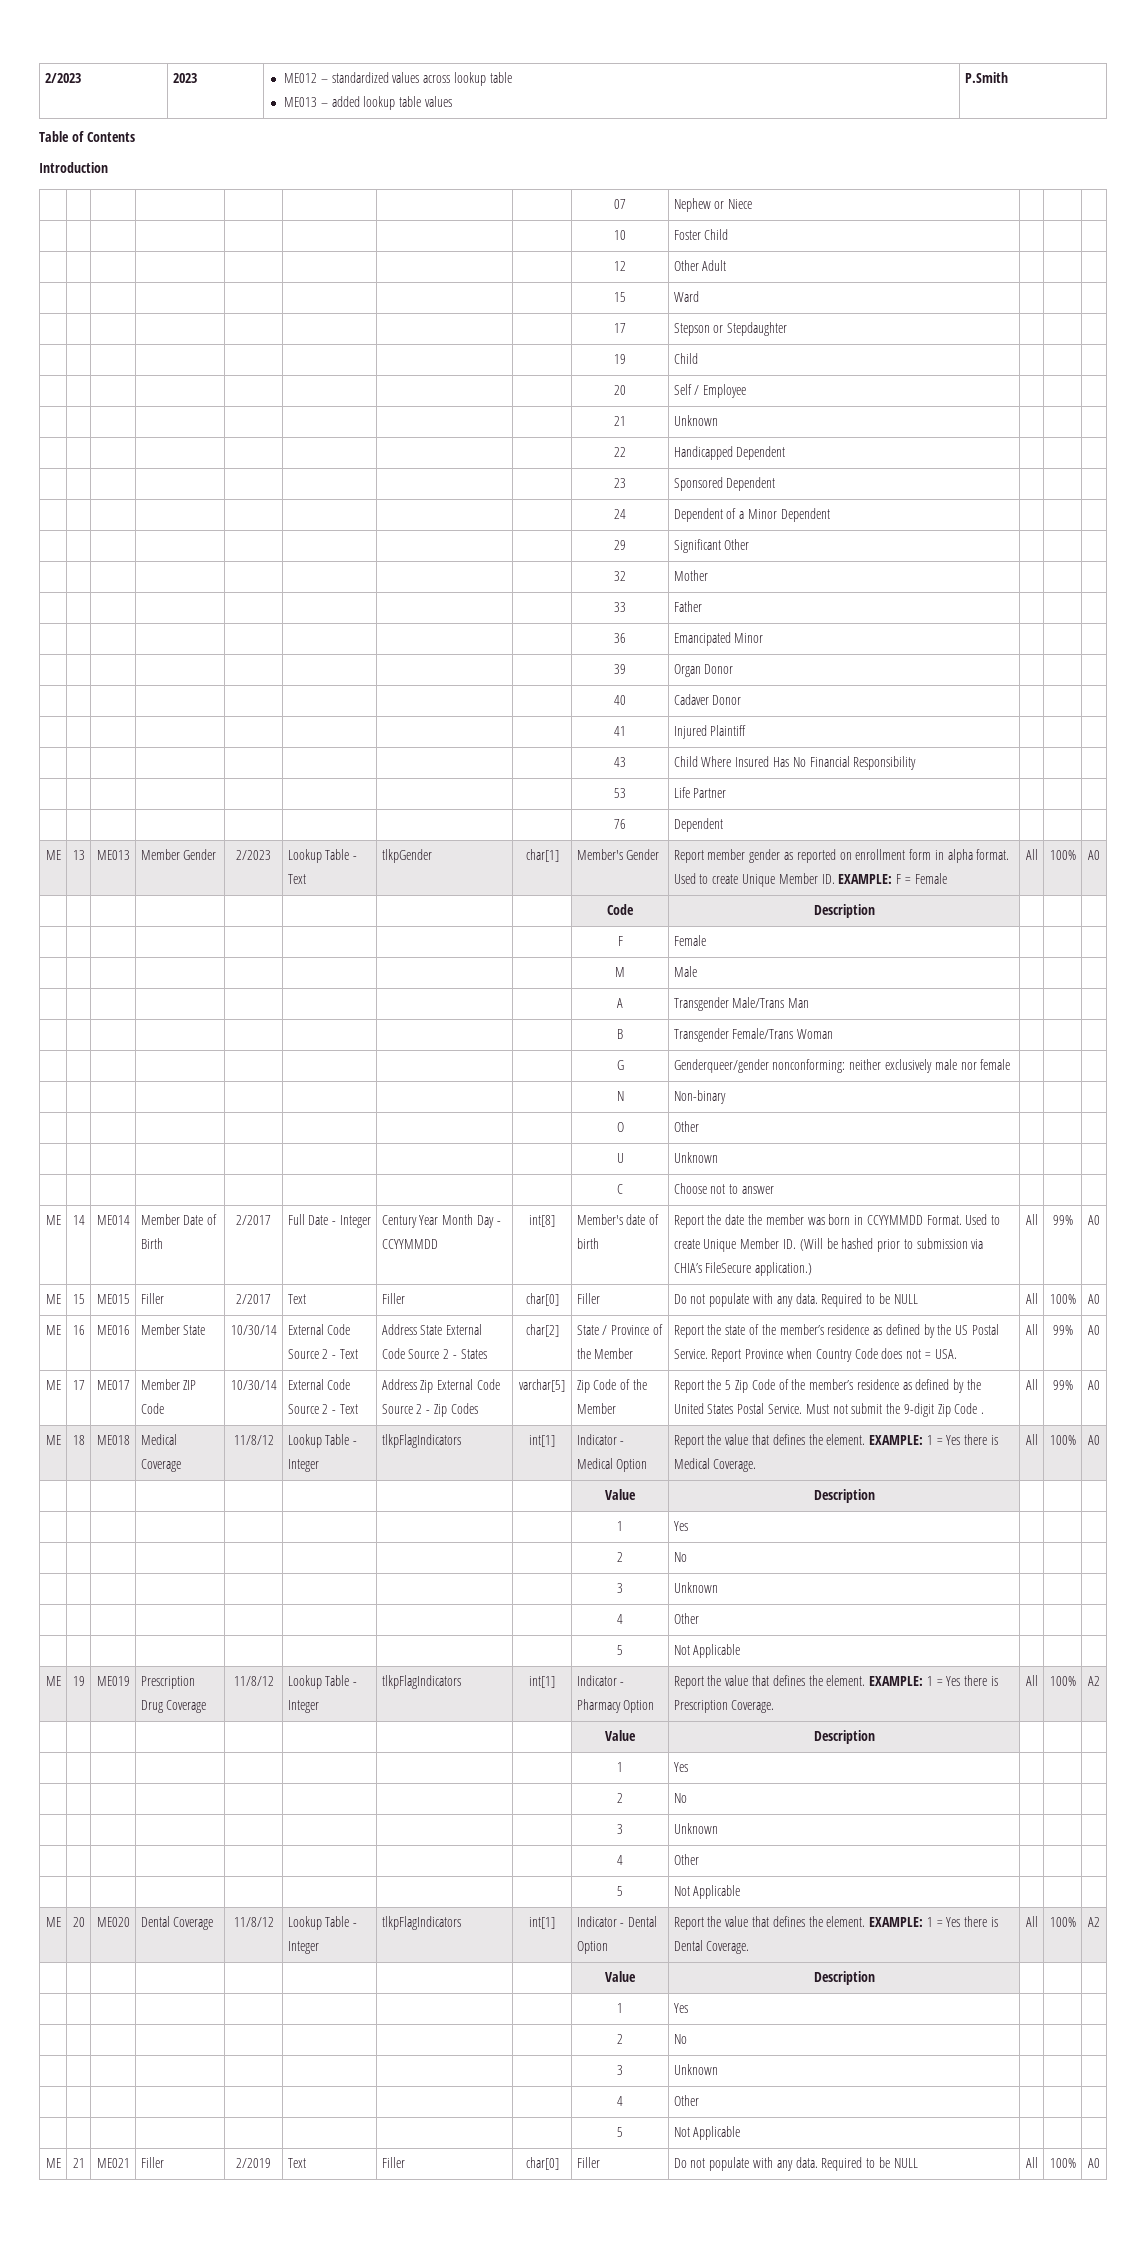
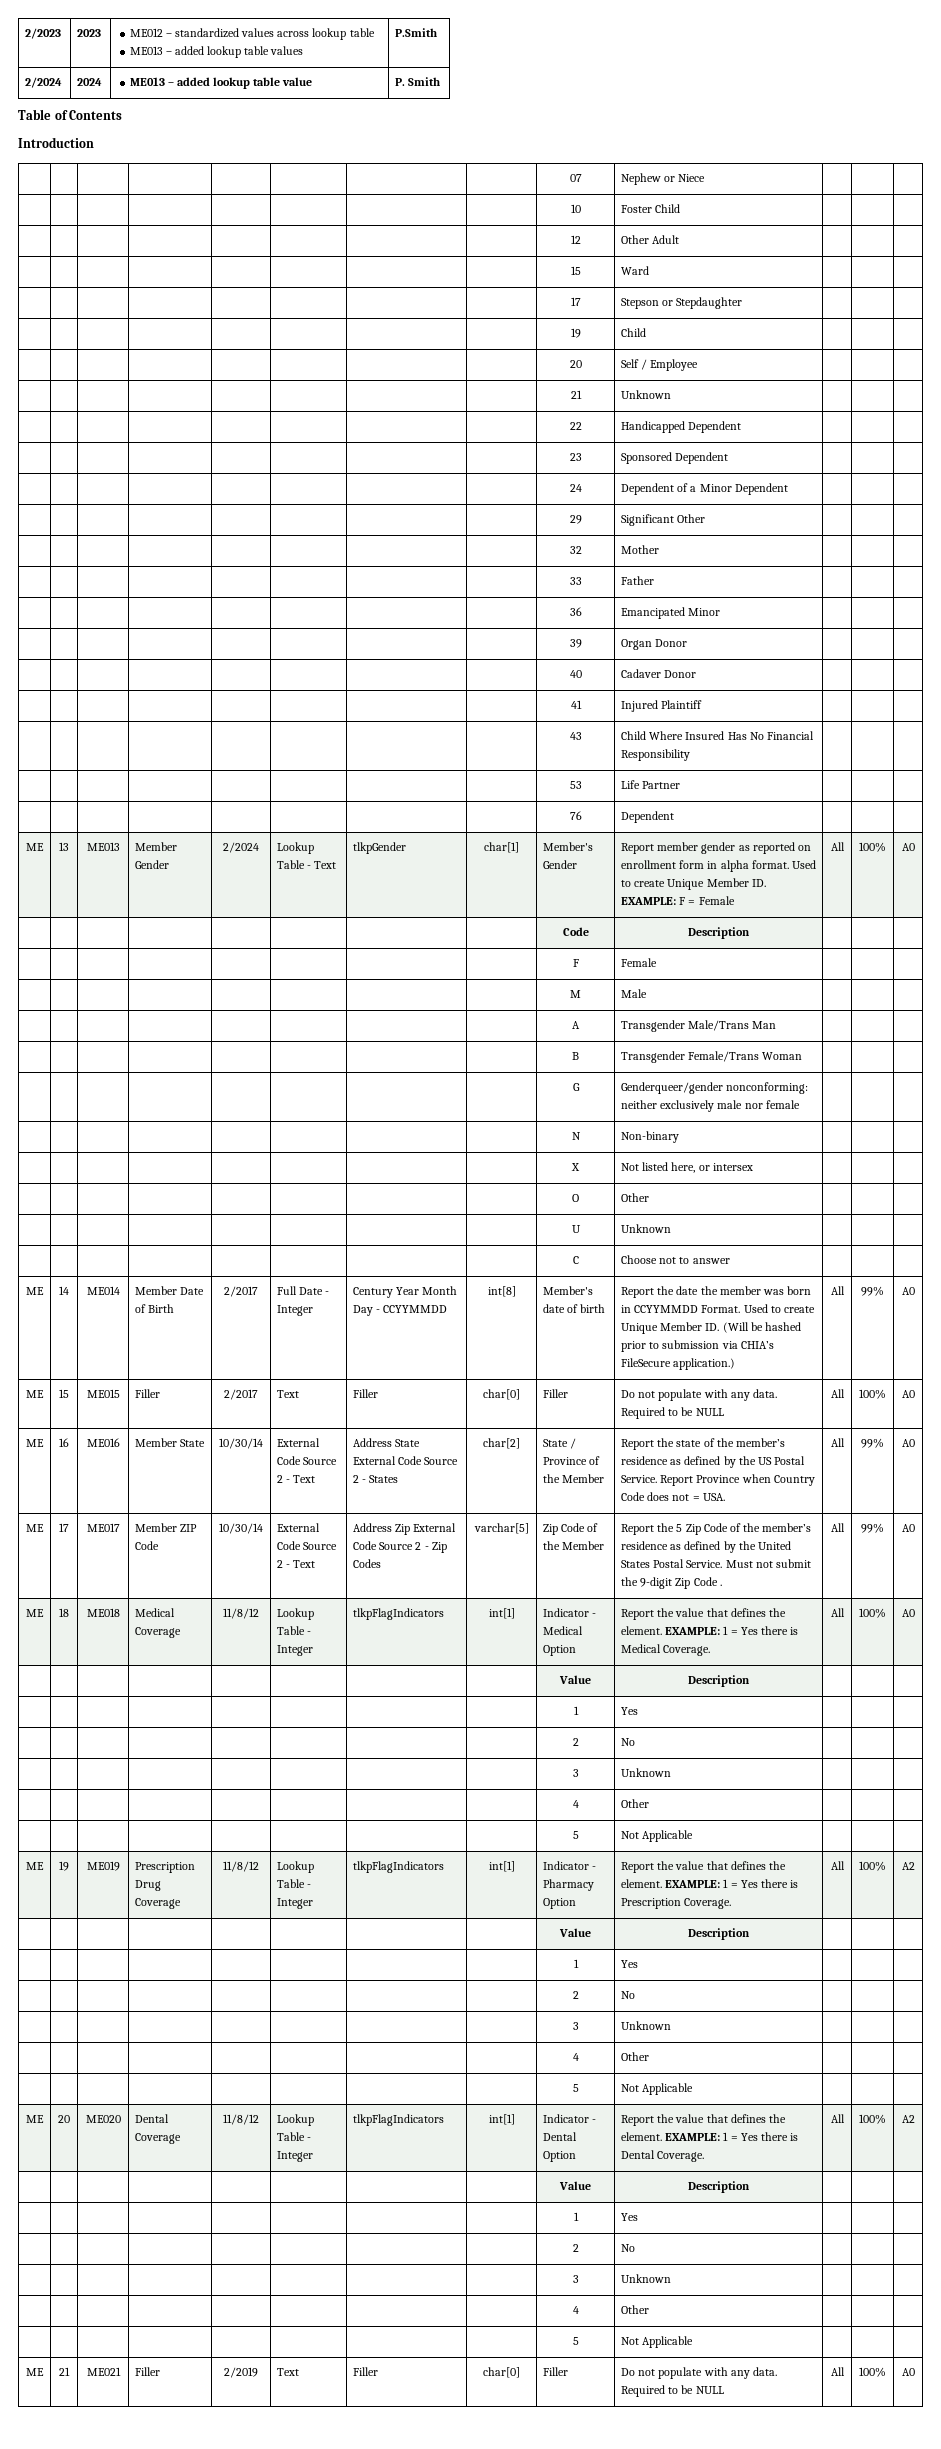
+ 2/2024 | 2024 | ME013 – added lookup table value | P. Smith
- ME | 13 | ME013 | Member Gender | 2/2023 | Lookup Table - Text | tlkpGender | char[1] | Member's Gender | Report member gender as reported on enrollment form in alpha format. Used to create Unique Member ID. EXAMPLE: F = Female | All | 100% | A0
+ ME | 13 | ME013 | Member Gender | 2/2024 | Lookup Table - Text | tlkpGender | char[1] | Member's Gender | Report member gender as reported on enrollment form in alpha format. Used to create Unique Member ID. EXAMPLE: F = Female | All | 100% | A0
+ | | | | | | | | X | Not listed here, or intersex | | |

